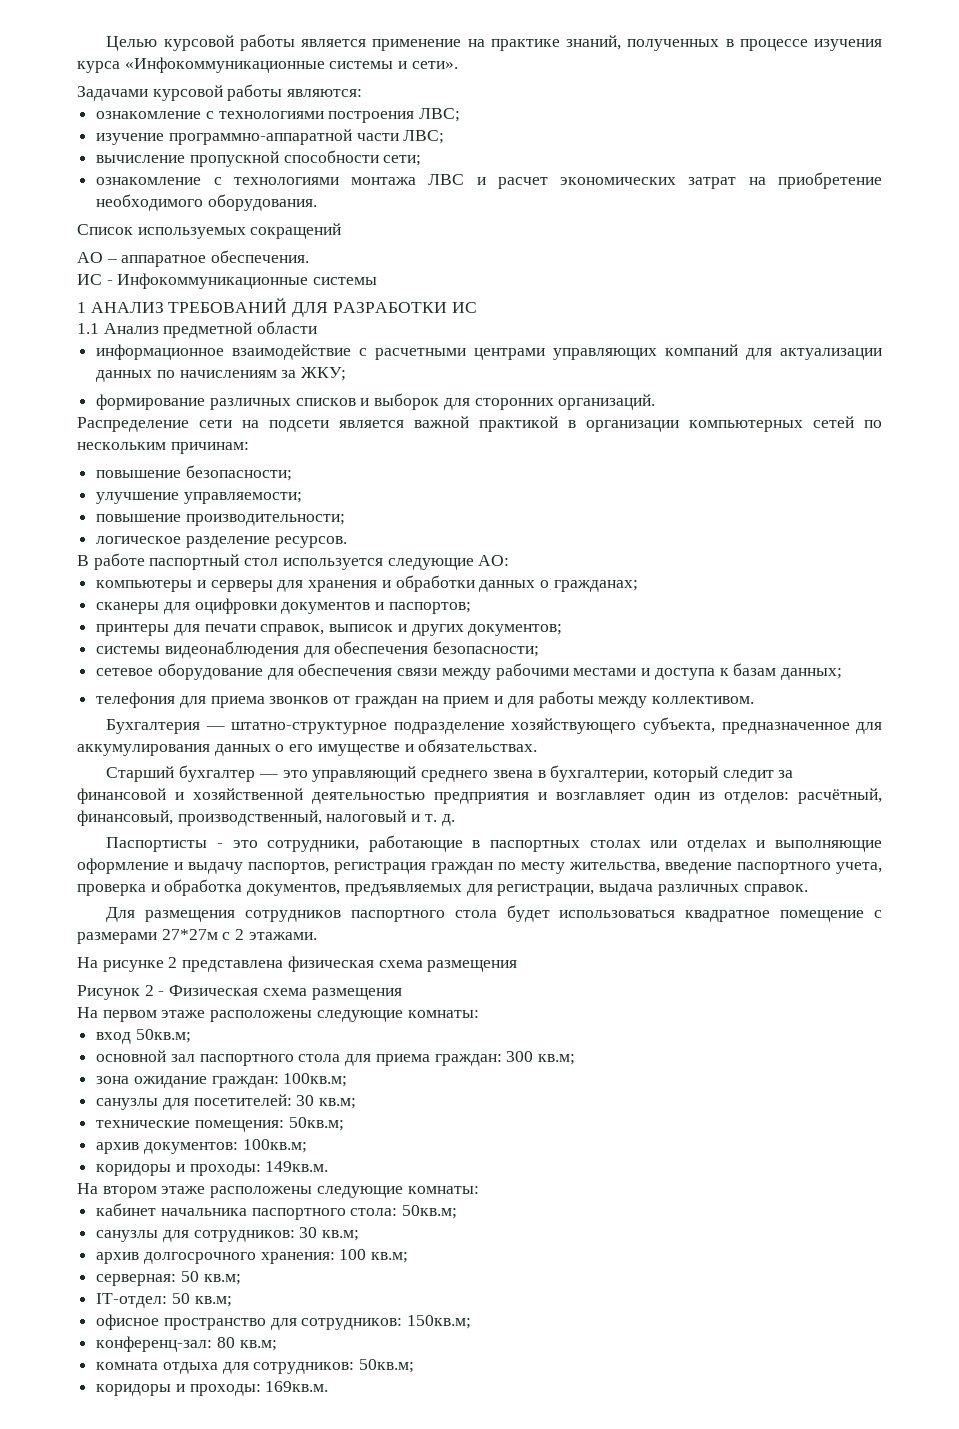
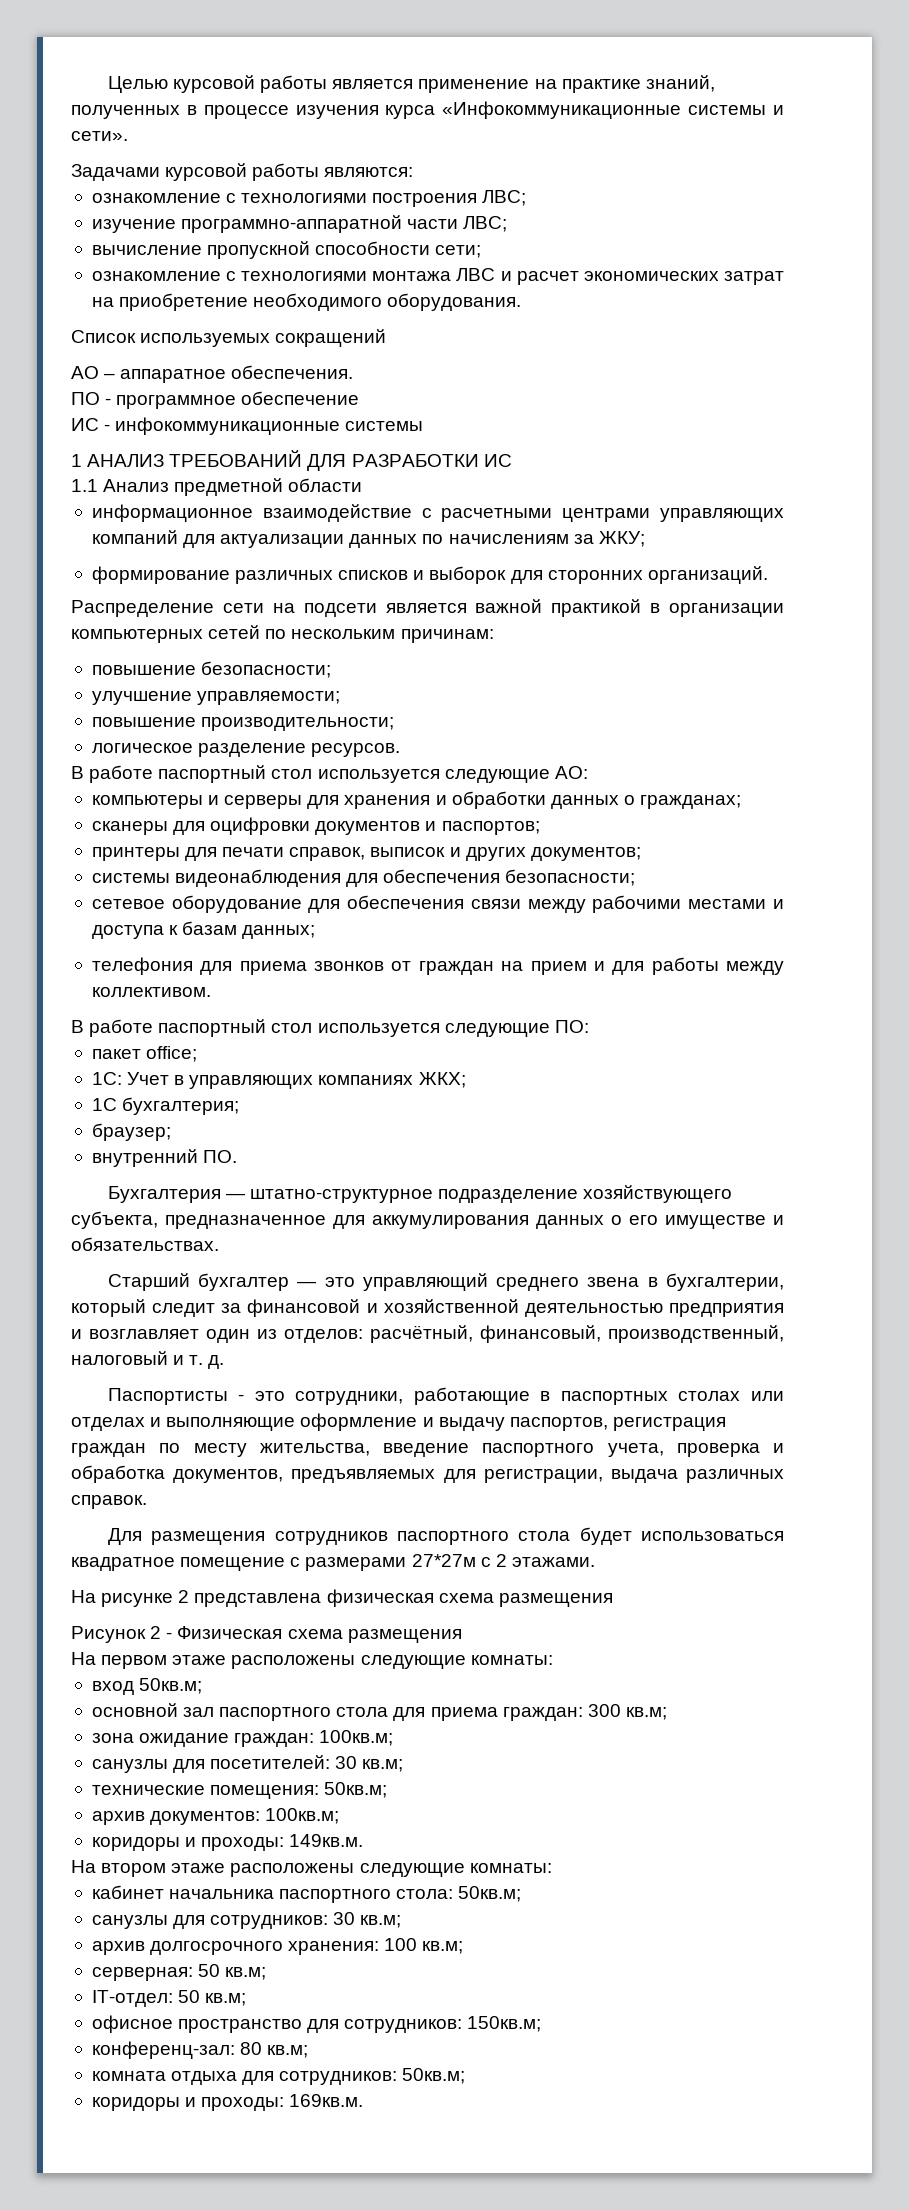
+ ПО - программное обеспечение
- ИС - Инфокоммуникационные системы
+ ИС - инфокоммуникационные системы
+ В работе паспортный стол используется следующие ПО:
+ пакет office;
+ 1С: Учет в управляющих компаниях ЖКХ;
+ 1С бухгалтерия;
+ браузер;
+ внутренний ПО.

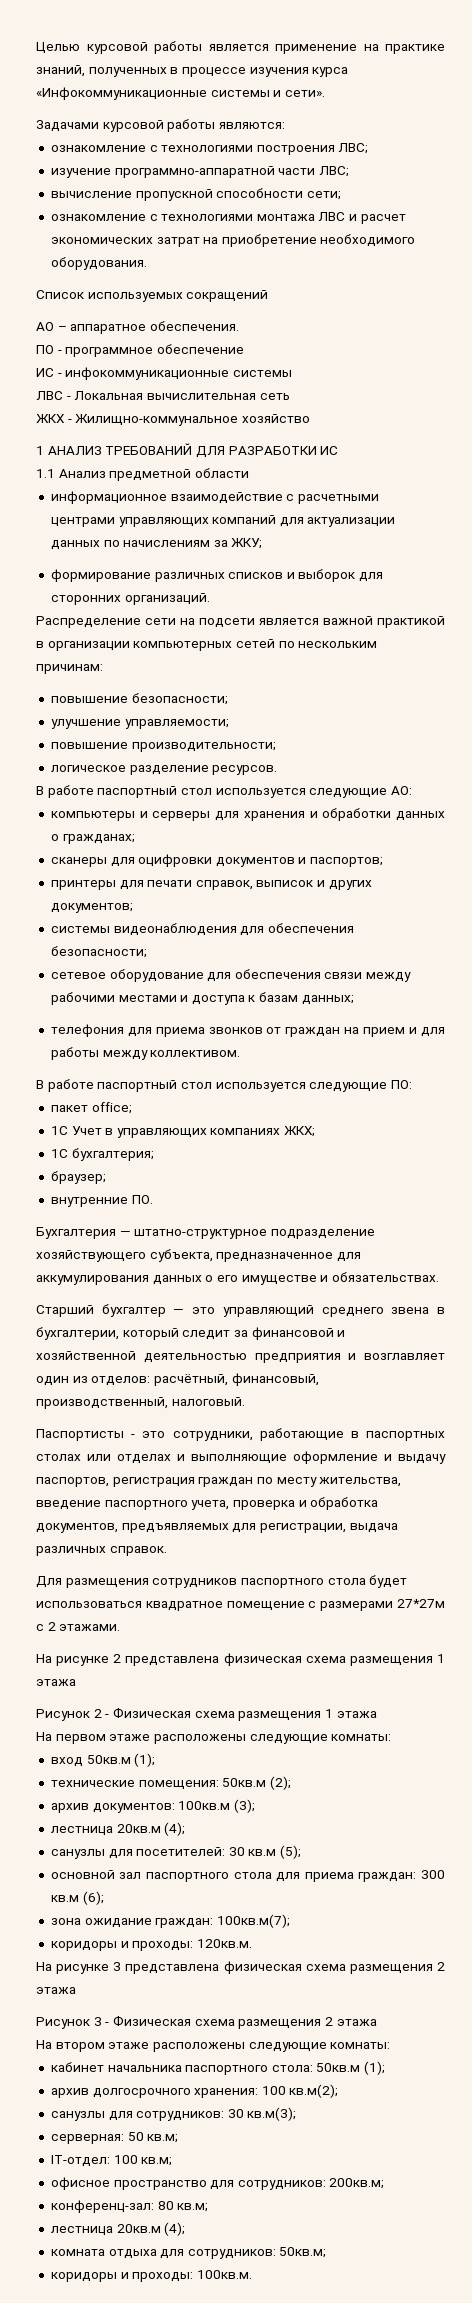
+ ЛВС - Локальная вычислительная сеть
+ ЖКХ - Жилищно-коммунальное хозяйство
- 1С: Учет в управляющих компаниях ЖКХ;
+ 1С Учет в управляющих компаниях ЖКХ;
- внутренний ПО.
+ внутренние ПО.
- Старший бухгалтер — это управляющий среднего звена в бухгалтерии, который следит за финансовой и хозяйственной деятельностью предприятия и возглавляет один из отделов: расчётный, финансовый, производственный, налоговый и т. д.
+ Старший бухгалтер — это управляющий среднего звена в бухгалтерии, который следит за финансовой и хозяйственной деятельностью предприятия и возглавляет один из отделов: расчётный, финансовый, производственный, налоговый.
- На рисунке 2 представлена физическая схема размещения
+ На рисунке 2 представлена физическая схема размещения 1 этажа
- Рисунок 2 - Физическая схема размещения
+ Рисунок 2 - Физическая схема размещения 1 этажа
- вход 50кв.м;
+ вход 50кв.м (1);
+ технические помещения: 50кв.м (2);
+ архив документов: 100кв.м (3);
+ лестница 20кв.м (4);
+ санузлы для посетителей: 30 кв.м (5);
- основной зал паспортного стола для приема граждан: 300 кв.м;
+ основной зал паспортного стола для приема граждан: 300 кв.м (6);
- зона ожидание граждан: 100кв.м;
- санузлы для посетителей: 30 кв.м;
- технические помещения: 50кв.м;
- архив документов: 100кв.м;
- коридоры и проходы: 149кв.м.
+ зона ожидание граждан: 100кв.м(7);
+ коридоры и проходы: 120кв.м.
+ На рисунке 3 представлена физическая схема размещения 2 этажа
+ Рисунок 3 - Физическая схема размещения 2 этажа
- кабинет начальника паспортного стола: 50кв.м;
- санузлы для сотрудников: 30 кв.м;
- архив долгосрочного хранения: 100 кв.м;
+ кабинет начальника паспортного стола: 50кв.м (1);
+ архив долгосрочного хранения: 100 кв.м(2);
+ санузлы для сотрудников: 30 кв.м(3);
- IT-отдел: 50 кв.м;
+ IT-отдел: 100 кв.м;
- офисное пространство для сотрудников: 150кв.м;
+ офисное пространство для сотрудников: 200кв.м;
  конференц-зал: 80 кв.м;
+ лестница 20кв.м (4);
- коридоры и проходы: 169кв.м.
+ коридоры и проходы: 100кв.м.

